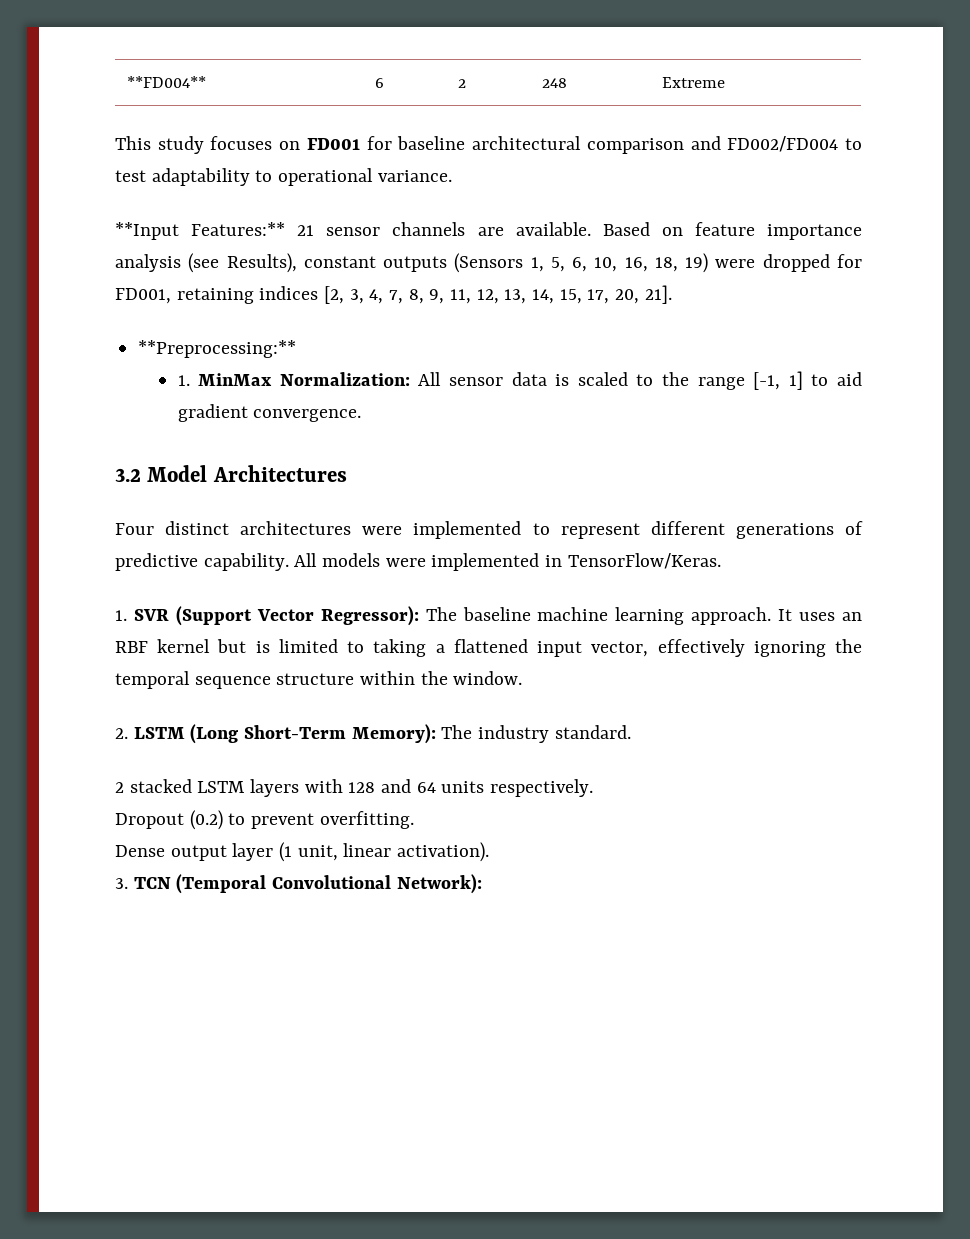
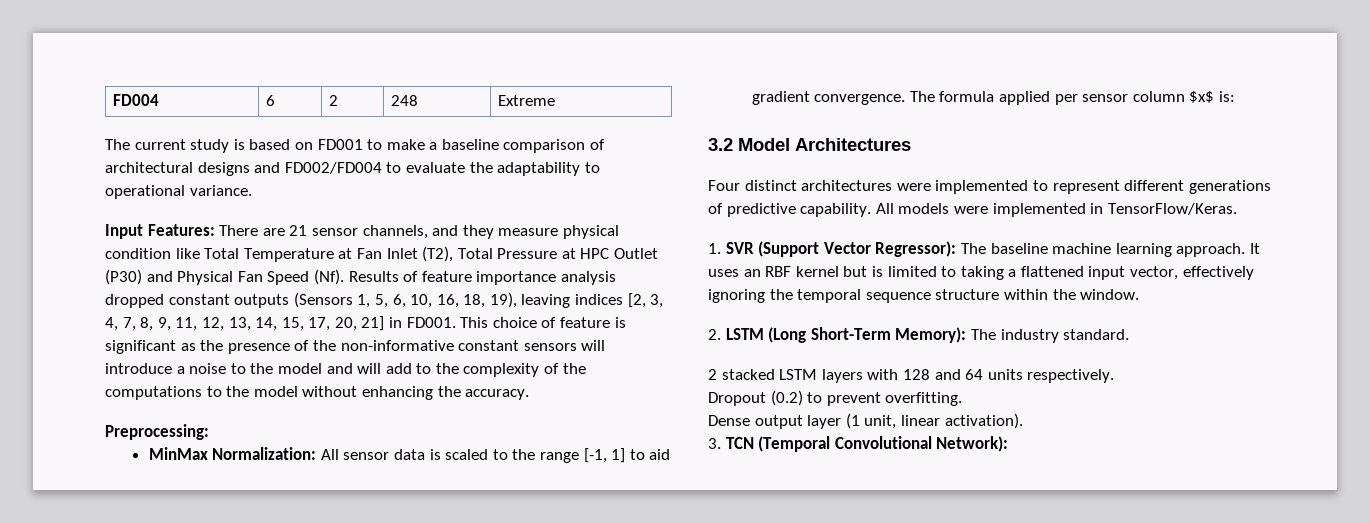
- **FD004** | 6 | 2 | 248 | Extreme
+ FD004 | 6 | 2 | 248 | Extreme
- This study focuses on FD001 for baseline architectural comparison and FD002/FD004 to test adaptability to operational variance.
+ The current study is based on FD001 to make a baseline comparison of architectural designs and FD002/FD004 to evaluate the adaptability to operational variance.
- **Input Features:** 21 sensor channels are available. Based on feature importance analysis (see Results), constant outputs (Sensors 1, 5, 6, 10, 16, 18, 19) were dropped for FD001, retaining indices [2, 3, 4, 7, 8, 9, 11, 12, 13, 14, 15, 17, 20, 21].
- **Preprocessing:**
- 1. MinMax Normalization: All sensor data is scaled to the range [-1, 1] to aid gradient convergence.
+ Input Features: There are 21 sensor channels, and they measure physical condition like Total Temperature at Fan Inlet (T2), Total Pressure at HPC Outlet (P30) and Physical Fan Speed (Nf). Results of feature importance analysis dropped constant outputs (Sensors 1, 5, 6, 10, 16, 18, 19), leaving indices [2, 3, 4, 7, 8, 9, 11, 12, 13, 14, 15, 17, 20, 21] in FD001. This choice of feature is significant as the presence of the non-informative constant sensors will introduce a noise to the model and will add to the complexity of the computations to the model without enhancing the accuracy.
+ Preprocessing:
+ MinMax Normalization: All sensor data is scaled to the range [-1, 1] to aid gradient convergence. The formula applied per sensor column $x$ is:

